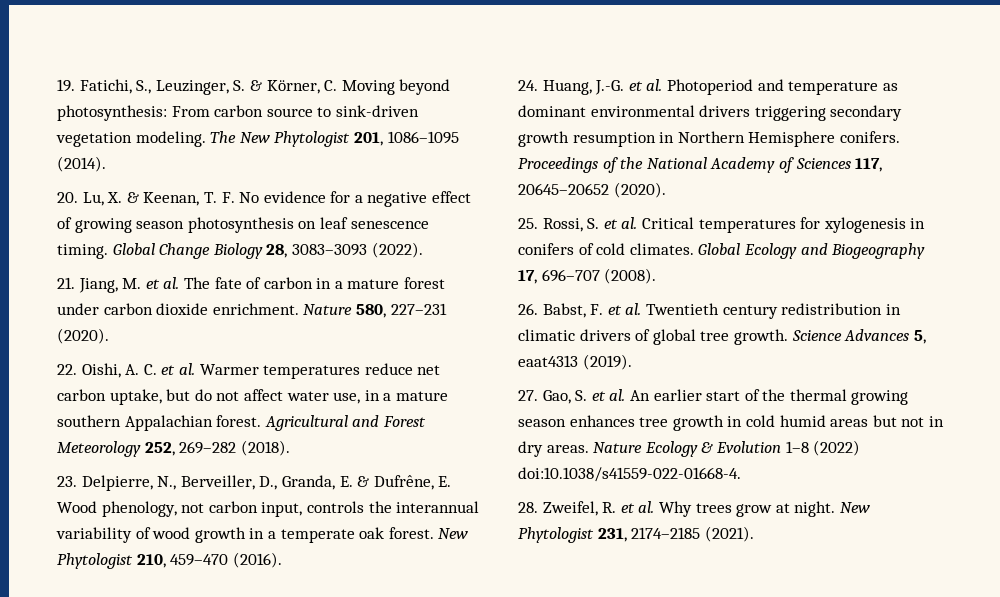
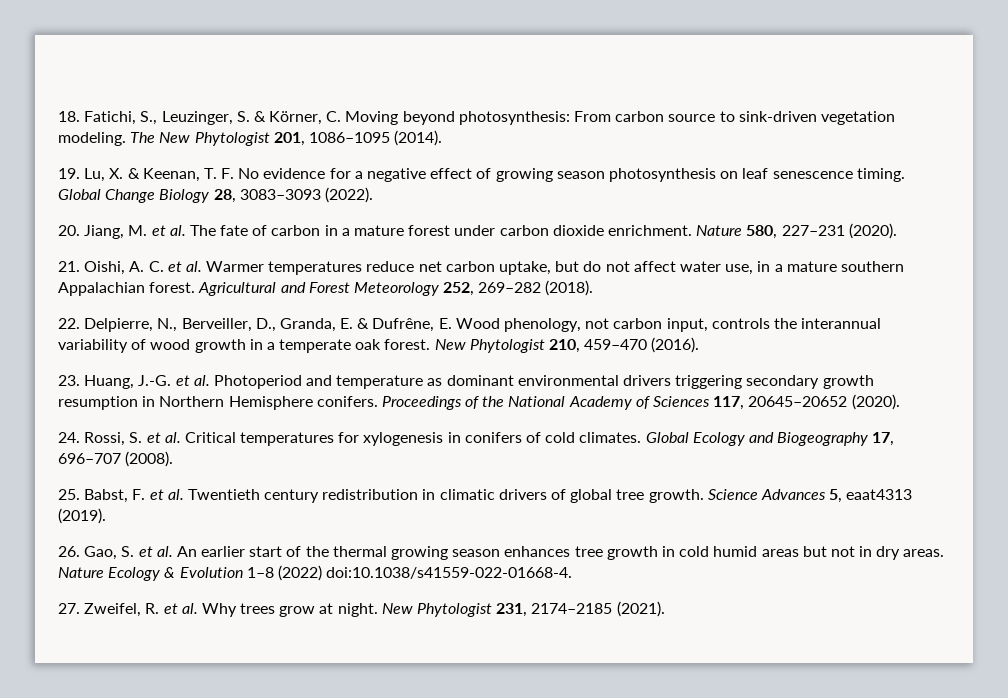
- 19. Fatichi, S., Leuzinger, S. & Körner, C. Moving beyond photosynthesis: From carbon source to sink-driven vegetation modeling.
+ 18. Fatichi, S., Leuzinger, S. & Körner, C. Moving beyond photosynthesis: From carbon source to sink-driven vegetation modeling.
- 20. Lu, X. & Keenan, T. F. No evidence for a negative effect of growing season photosynthesis on leaf senescence timing.
+ 19. Lu, X. & Keenan, T. F. No evidence for a negative effect of growing season photosynthesis on leaf senescence timing.
- 21. Jiang, M. et al. The fate of carbon in a mature forest under carbon dioxide enrichment.
+ 20. Jiang, M. et al. The fate of carbon in a mature forest under carbon dioxide enrichment.
- 22. Oishi, A. C. et al. Warmer temperatures reduce net carbon uptake, but do not affect water use, in a mature southern Appalachian forest.
+ 21. Oishi, A. C. et al. Warmer temperatures reduce net carbon uptake, but do not affect water use, in a mature southern Appalachian forest.
- 23. Delpierre, N., Berveiller, D., Granda, E. & Dufrêne, E. Wood phenology, not carbon input, controls the interannual variability of wood growth in a temperate oak forest.
+ 22. Delpierre, N., Berveiller, D., Granda, E. & Dufrêne, E. Wood phenology, not carbon input, controls the interannual variability of wood growth in a temperate oak forest.
- 24. Huang, J.-G. et al. Photoperiod and temperature as dominant environmental drivers triggering secondary growth resumption in Northern Hemisphere conifers.
+ 23. Huang, J.-G. et al. Photoperiod and temperature as dominant environmental drivers triggering secondary growth resumption in Northern Hemisphere conifers.
- 25. Rossi, S. et al. Critical temperatures for xylogenesis in conifers of cold climates.
+ 24. Rossi, S. et al. Critical temperatures for xylogenesis in conifers of cold climates.
- 26. Babst, F. et al. Twentieth century redistribution in climatic drivers of global tree growth.
+ 25. Babst, F. et al. Twentieth century redistribution in climatic drivers of global tree growth.
- 27. Gao, S. et al. An earlier start of the thermal growing season enhances tree growth in cold humid areas but not in dry areas.
+ 26. Gao, S. et al. An earlier start of the thermal growing season enhances tree growth in cold humid areas but not in dry areas.
- 28. Zweifel, R. et al. Why trees grow at night.
+ 27. Zweifel, R. et al. Why trees grow at night.

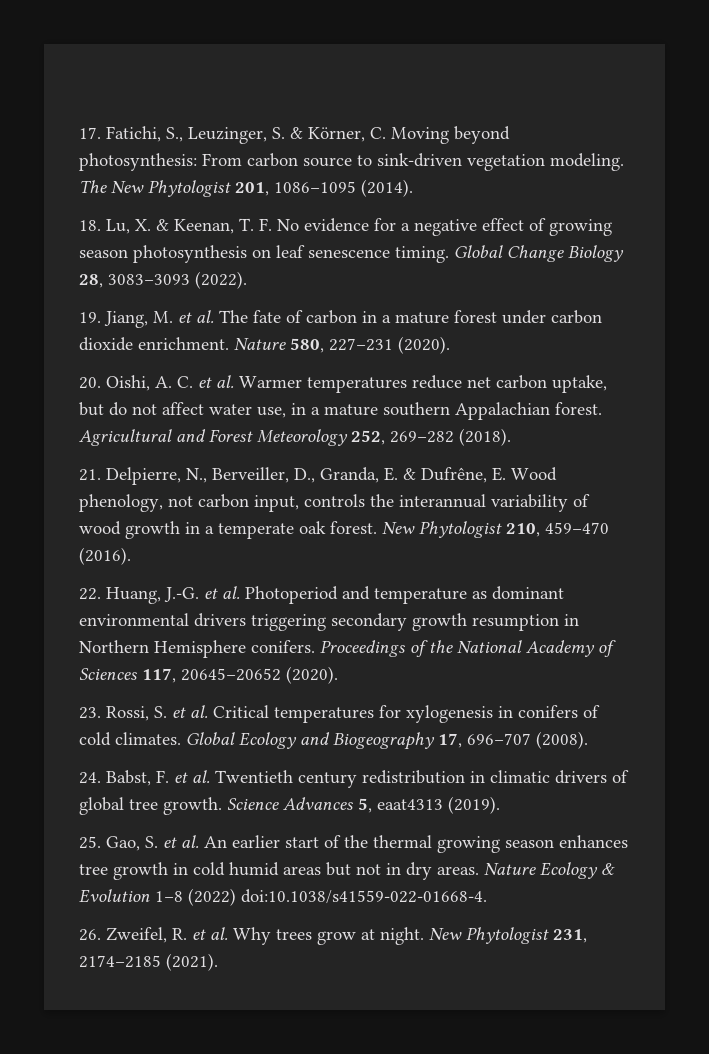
- 18. Fatichi, S., Leuzinger, S. & Körner, C. Moving beyond photosynthesis: From carbon source to sink-driven vegetation modeling.
+ 17. Fatichi, S., Leuzinger, S. & Körner, C. Moving beyond photosynthesis: From carbon source to sink-driven vegetation modeling.
- 19. Lu, X. & Keenan, T. F. No evidence for a negative effect of growing season photosynthesis on leaf senescence timing.
+ 18. Lu, X. & Keenan, T. F. No evidence for a negative effect of growing season photosynthesis on leaf senescence timing.
- 20. Jiang, M. et al. The fate of carbon in a mature forest under carbon dioxide enrichment.
+ 19. Jiang, M. et al. The fate of carbon in a mature forest under carbon dioxide enrichment.
- 21. Oishi, A. C. et al. Warmer temperatures reduce net carbon uptake, but do not affect water use, in a mature southern Appalachian forest.
+ 20. Oishi, A. C. et al. Warmer temperatures reduce net carbon uptake, but do not affect water use, in a mature southern Appalachian forest.
- 22. Delpierre, N., Berveiller, D., Granda, E. & Dufrêne, E. Wood phenology, not carbon input, controls the interannual variability of wood growth in a temperate oak forest.
+ 21. Delpierre, N., Berveiller, D., Granda, E. & Dufrêne, E. Wood phenology, not carbon input, controls the interannual variability of wood growth in a temperate oak forest.
- 23. Huang, J.-G. et al. Photoperiod and temperature as dominant environmental drivers triggering secondary growth resumption in Northern Hemisphere conifers.
+ 22. Huang, J.-G. et al. Photoperiod and temperature as dominant environmental drivers triggering secondary growth resumption in Northern Hemisphere conifers.
- 24. Rossi, S. et al. Critical temperatures for xylogenesis in conifers of cold climates.
+ 23. Rossi, S. et al. Critical temperatures for xylogenesis in conifers of cold climates.
- 25. Babst, F. et al. Twentieth century redistribution in climatic drivers of global tree growth.
+ 24. Babst, F. et al. Twentieth century redistribution in climatic drivers of global tree growth.
- 26. Gao, S. et al. An earlier start of the thermal growing season enhances tree growth in cold humid areas but not in dry areas.
+ 25. Gao, S. et al. An earlier start of the thermal growing season enhances tree growth in cold humid areas but not in dry areas.
- 27. Zweifel, R. et al. Why trees grow at night.
+ 26. Zweifel, R. et al. Why trees grow at night.

